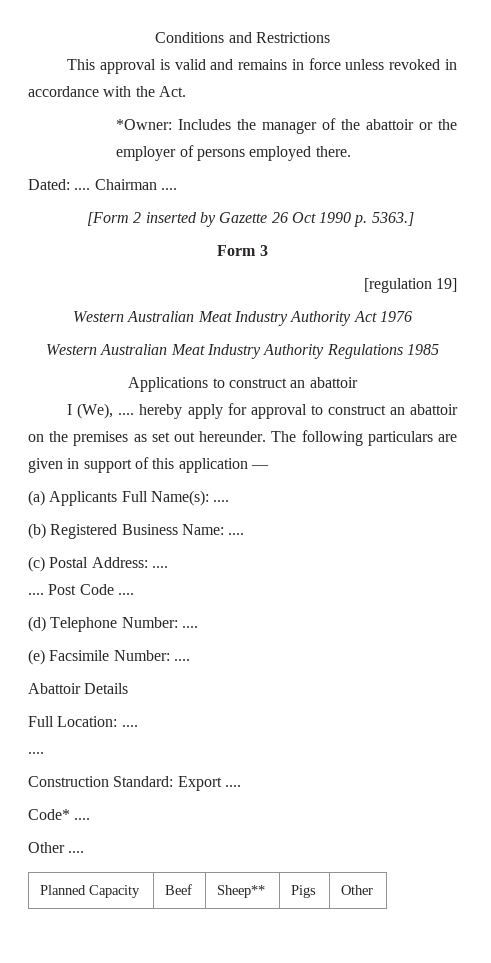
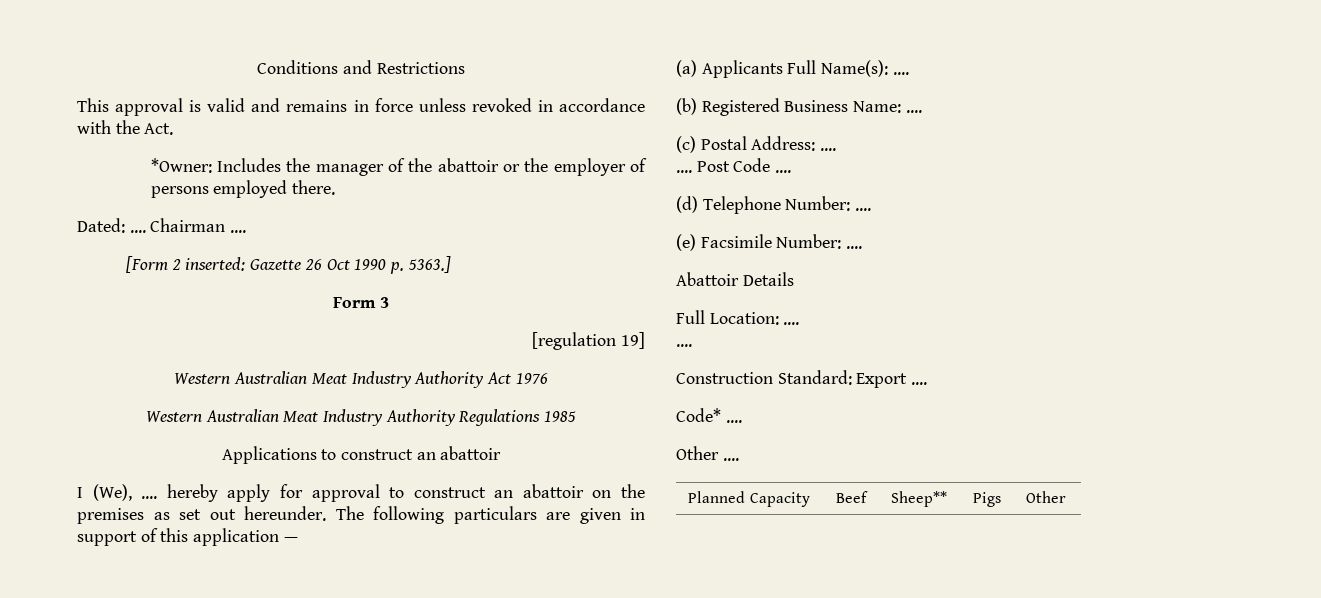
- [Form 2 inserted by Gazette 26 Oct 1990 p. 5363.]
+ [Form 2 inserted: Gazette 26 Oct 1990 p. 5363.]

